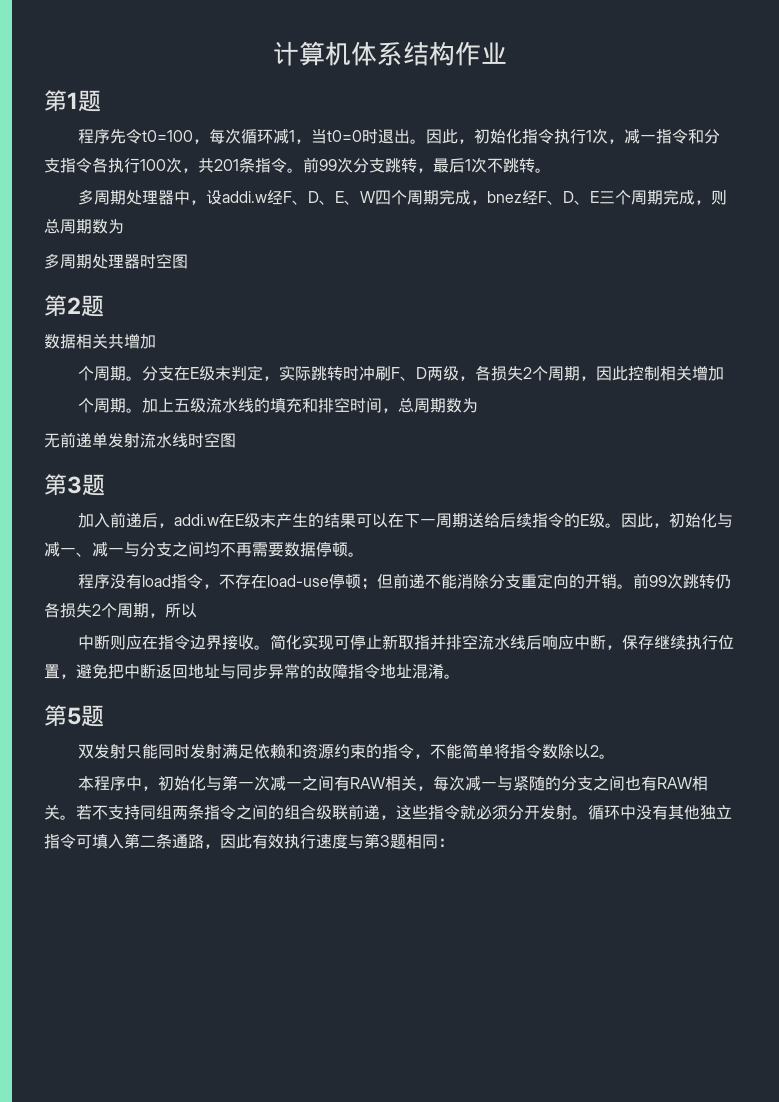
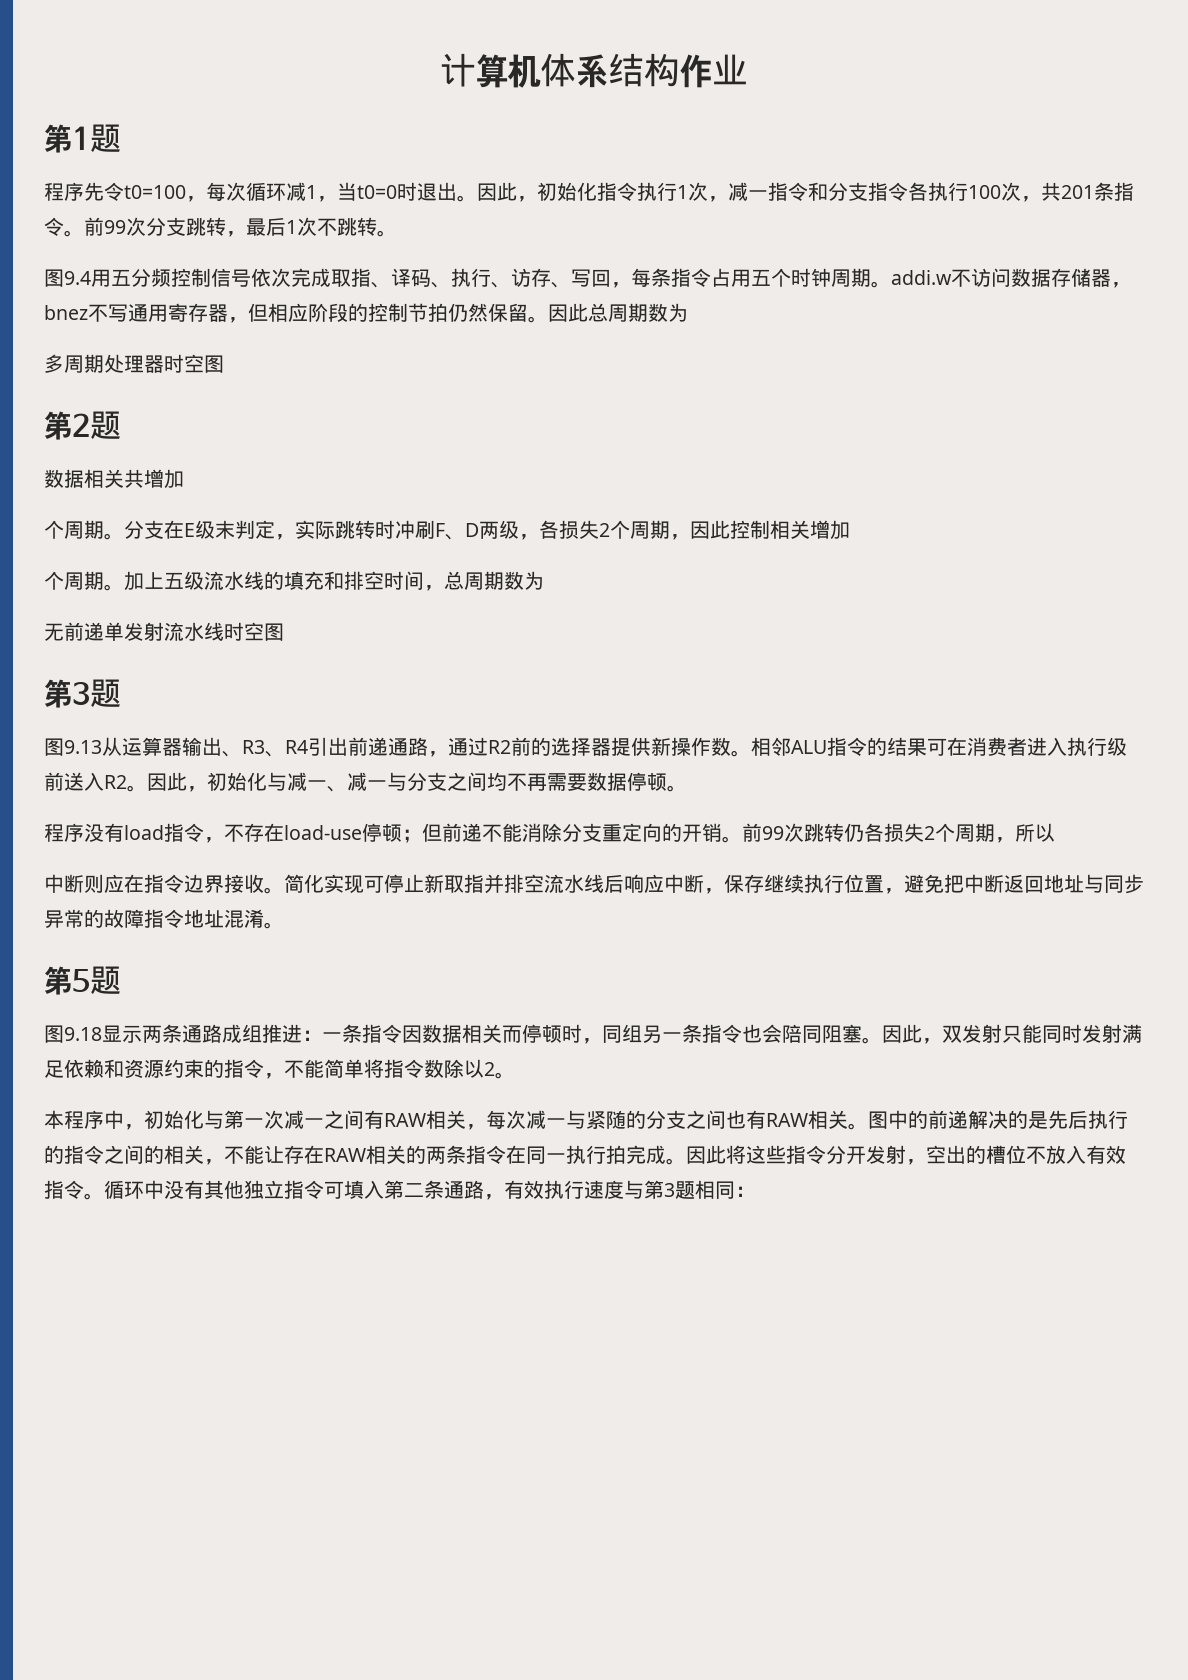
- 多周期处理器中，设addi.w经F、D、E、W四个周期完成，bnez经F、D、E三个周期完成，则总周期数为
+ 图9.4用五分频控制信号依次完成取指、译码、执行、访存、写回，每条指令占用五个时钟周期。addi.w不访问数据存储器，bnez不写通用寄存器，但相应阶段的控制节拍仍然保留。因此总周期数为
- 加入前递后，addi.w在E级末产生的结果可以在下一周期送给后续指令的E级。
+ 图9.13从运算器输出、R3、R4引出前递通路，通过R2前的选择器提供新操作数。相邻ALU指令的结果可在消费者进入执行级前送入R2。
- 双发射只能同时发射满足依赖和资源约束的指令，不能简单将指令数除以2。
+ 图9.18显示两条通路成组推进：一条指令因数据相关而停顿时，同组另一条指令也会陪同阻塞。因此，双发射只能同时发射满足依赖和资源约束的指令，不能简单将指令数除以2。
- 若不支持同组两条指令之间的组合级联前递，这些指令就必须分开发射。
+ 图中的前递解决的是先后执行的指令之间的相关，不能让存在RAW相关的两条指令在同一执行拍完成。因此将这些指令分开发射，空出的槽位不放入有效指令。
- 循环中没有其他独立指令可填入第二条通路，因此有效执行速度与第3题相同：
+ 循环中没有其他独立指令可填入第二条通路，有效执行速度与第3题相同：

